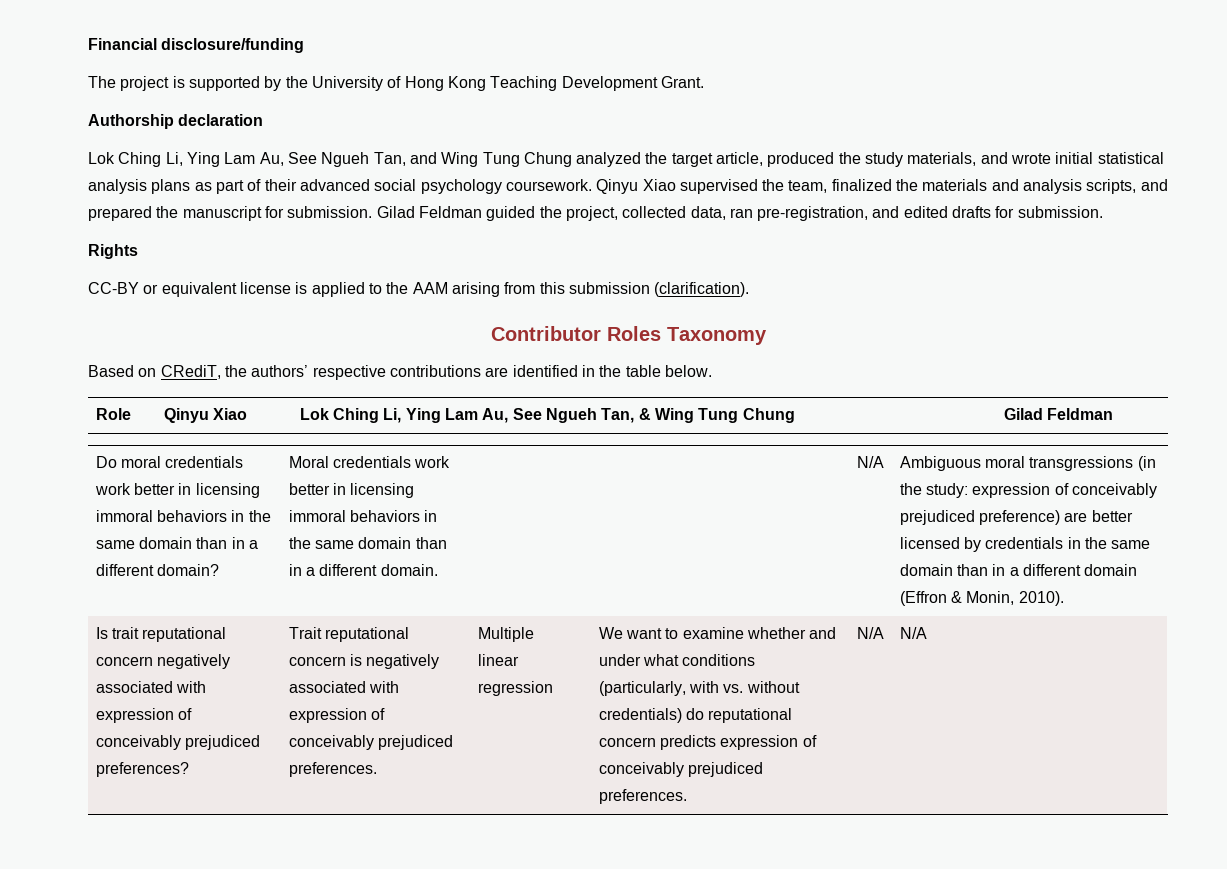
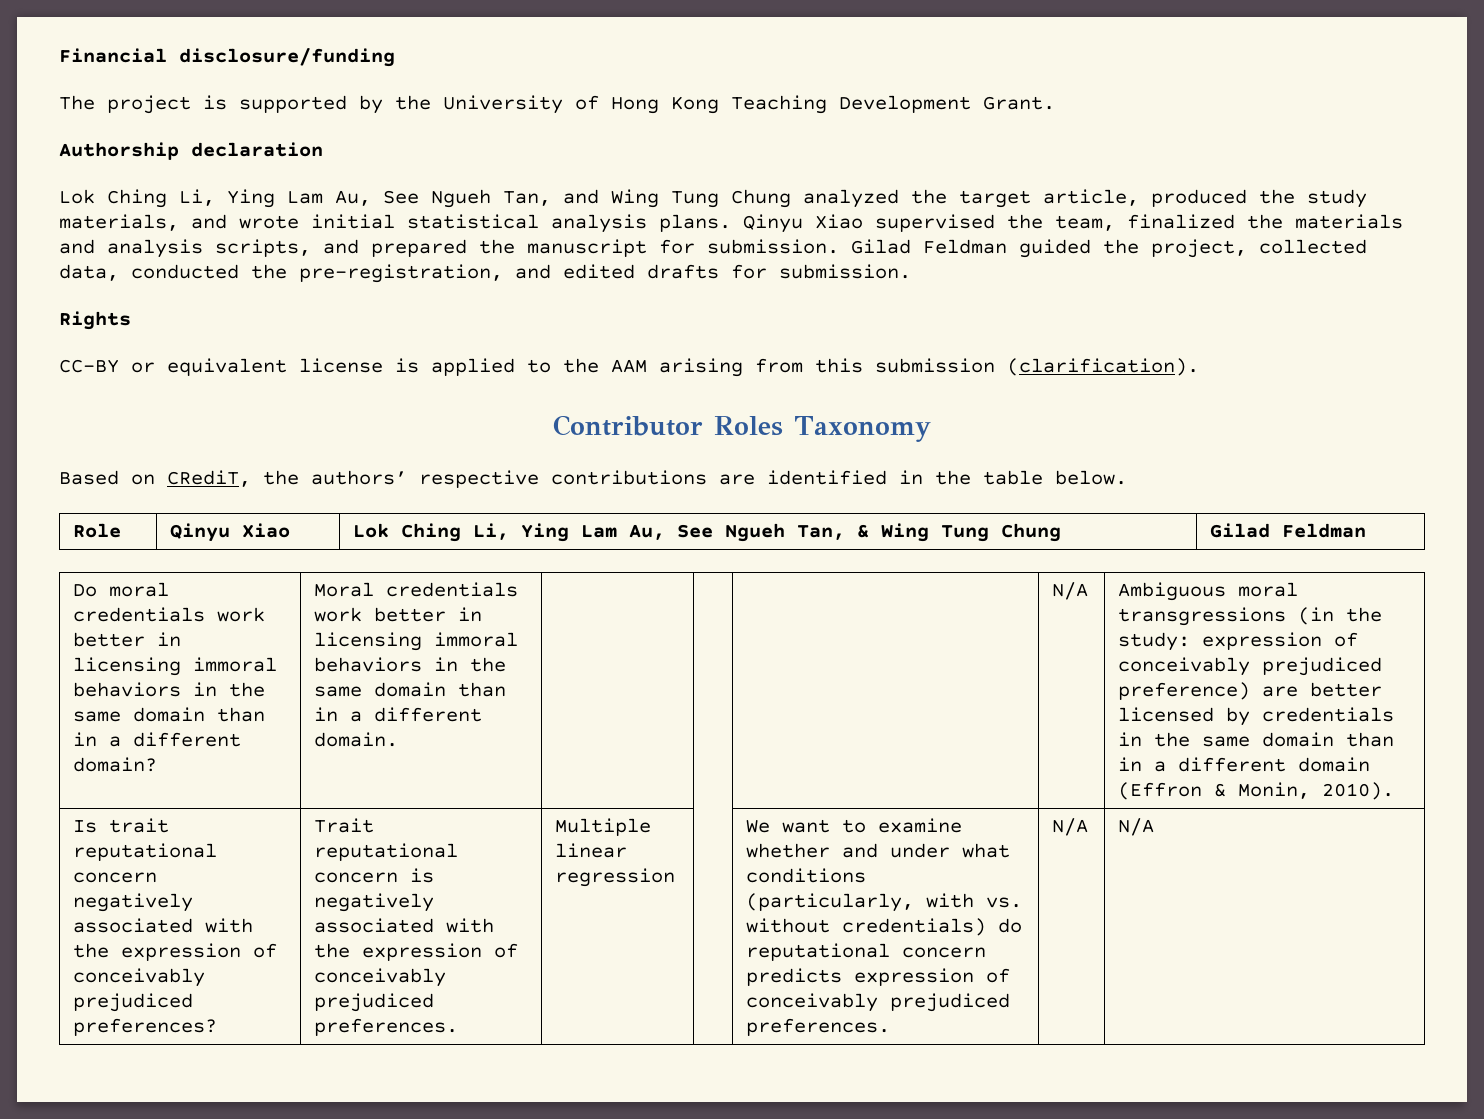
- Lok Ching Li, Ying Lam Au, See Ngueh Tan, and Wing Tung Chung analyzed the target article, produced the study materials, and wrote initial statistical analysis plans as part of their advanced social psychology coursework.
+ Lok Ching Li, Ying Lam Au, See Ngueh Tan, and Wing Tung Chung analyzed the target article, produced the study materials, and wrote initial statistical analysis plans.
- Gilad Feldman guided the project, collected data, ran pre-registration, and edited drafts for submission.
+ Gilad Feldman guided the project, collected data, conducted the pre-registration, and edited drafts for submission.
- Is trait reputational concern negatively associated with expression of conceivably prejudiced preferences?
+ Is trait reputational concern negatively associated with the expression of conceivably prejudiced preferences?
- Trait reputational concern is negatively associated with expression of conceivably prejudiced preferences.
+ Trait reputational concern is negatively associated with the expression of conceivably prejudiced preferences.

